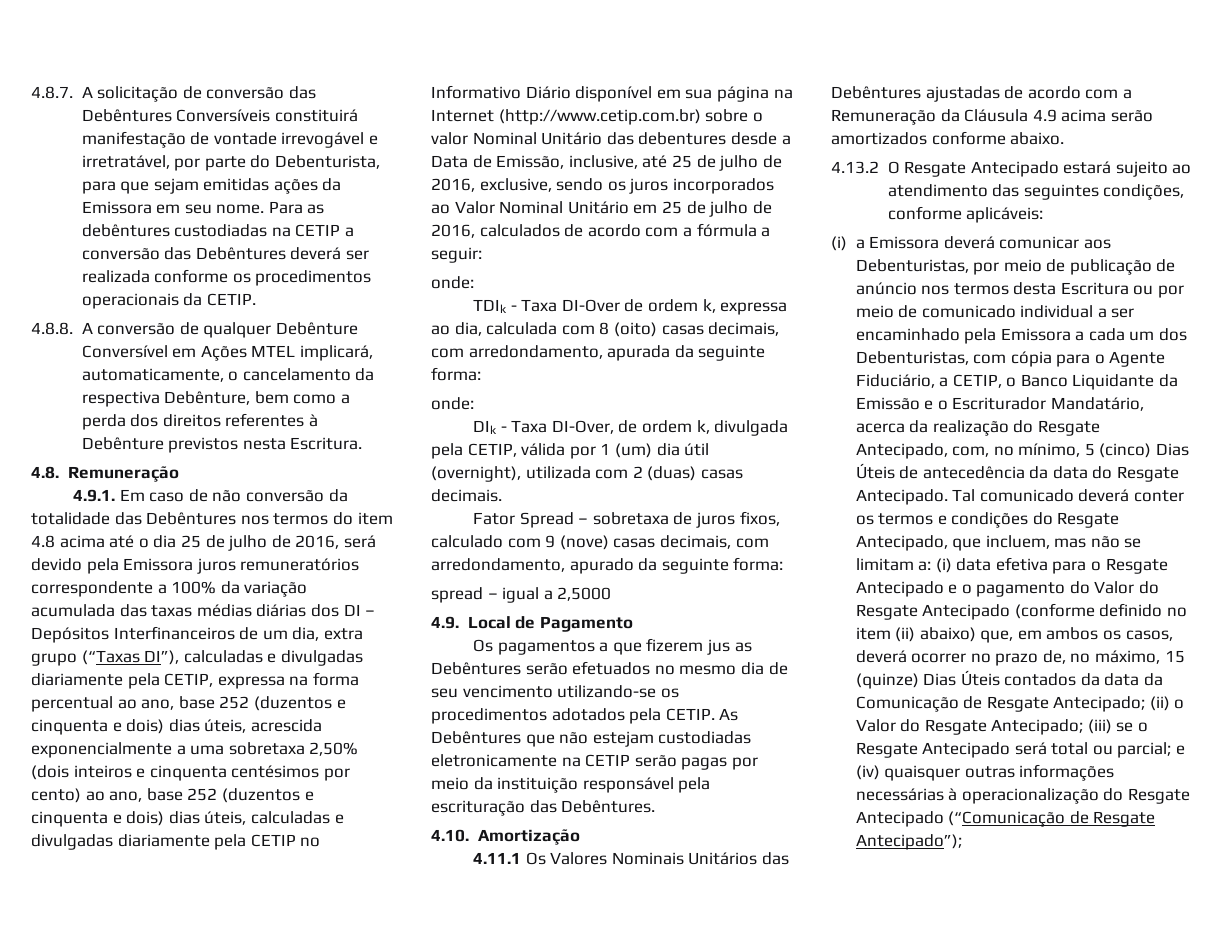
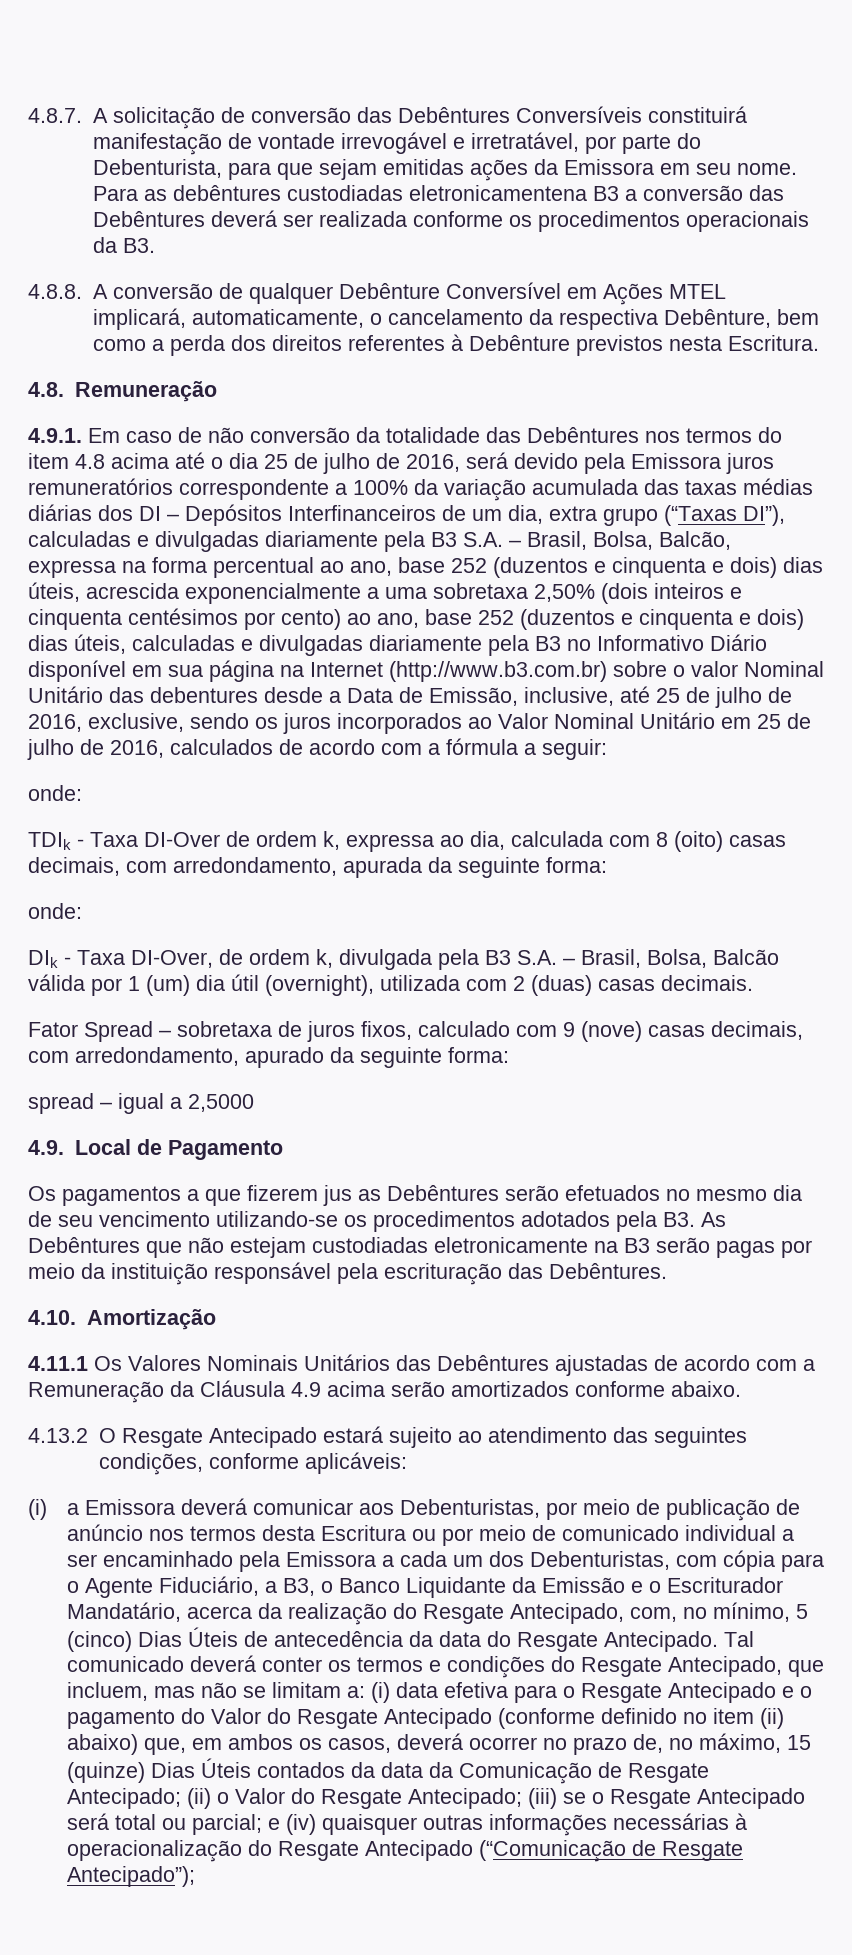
- Para as debêntures custodiadas na CETIP a conversão das Debêntures deverá ser realizada conforme os procedimentos operacionais da CETIP.
+ Para as debêntures custodiadas eletronicamentena B3 a conversão das Debêntures deverá ser realizada conforme os procedimentos operacionais da B3.
- 4.9.1. Em caso de não conversão da totalidade das Debêntures nos termos do item 4.8 acima até o dia 25 de julho de 2016, será devido pela Emissora juros remuneratórios correspondente a 100% da variação acumulada das taxas médias diárias dos DI – Depósitos Interfinanceiros de um dia, extra grupo (“Taxas DI”), calculadas e divulgadas diariamente pela CETIP, expressa na forma percentual ao ano, base 252 (duzentos e cinquenta e dois) dias úteis, acrescida exponencialmente a uma sobretaxa 2,50% (dois inteiros e cinquenta centésimos por cento) ao ano, base 252 (duzentos e cinquenta e dois) dias úteis, calculadas e divulgadas diariamente pela CETIP no Informativo Diário disponível em sua página na Internet (http://www.cetip.com.br) sobre o valor Nominal Unitário das debentures desde a Data de Emissão, inclusive, até 25 de julho de 2016, exclusive, sendo os juros incorporados ao Valor Nominal Unitário em 25 de julho de 2016, calculados de acordo com a fórmula a seguir:
+ 4.9.1. Em caso de não conversão da totalidade das Debêntures nos termos do item 4.8 acima até o dia 25 de julho de 2016, será devido pela Emissora juros remuneratórios correspondente a 100% da variação acumulada das taxas médias diárias dos DI – Depósitos Interfinanceiros de um dia, extra grupo (“Taxas DI”), calculadas e divulgadas diariamente pela B3 S.A. – Brasil, Bolsa, Balcão, expressa na forma percentual ao ano, base 252 (duzentos e cinquenta e dois) dias úteis, acrescida exponencialmente a uma sobretaxa 2,50% (dois inteiros e cinquenta centésimos por cento) ao ano, base 252 (duzentos e cinquenta e dois) dias úteis, calculadas e divulgadas diariamente pela B3 no Informativo Diário disponível em sua página na Internet (http://www.b3.com.br) sobre o valor Nominal Unitário das debentures desde a Data de Emissão, inclusive, até 25 de julho de 2016, exclusive, sendo os juros incorporados ao Valor Nominal Unitário em 25 de julho de 2016, calculados de acordo com a fórmula a seguir:
- DIk - Taxa DI-Over, de ordem k, divulgada pela CETIP, válida por 1 (um) dia útil (overnight), utilizada com 2 (duas) casas decimais.
+ DIk - Taxa DI-Over, de ordem k, divulgada pela B3 S.A. – Brasil, Bolsa, Balcão válida por 1 (um) dia útil (overnight), utilizada com 2 (duas) casas decimais.
- Os pagamentos a que fizerem jus as Debêntures serão efetuados no mesmo dia de seu vencimento utilizando-se os procedimentos adotados pela CETIP. As Debêntures que não estejam custodiadas eletronicamente na CETIP serão pagas por meio da instituição responsável pela escrituração das Debêntures.
+ Os pagamentos a que fizerem jus as Debêntures serão efetuados no mesmo dia de seu vencimento utilizando-se os procedimentos adotados pela B3. As Debêntures que não estejam custodiadas eletronicamente na B3 serão pagas por meio da instituição responsável pela escrituração das Debêntures.
- (i) a Emissora deverá comunicar aos Debenturistas, por meio de publicação de anúncio nos termos desta Escritura ou por meio de comunicado individual a ser encaminhado pela Emissora a cada um dos Debenturistas, com cópia para o Agente Fiduciário, a CETIP, o Banco Liquidante da Emissão e o Escriturador Mandatário, acerca da realização do Resgate Antecipado, com, no mínimo, 5 (cinco) Dias Úteis de antecedência da data do Resgate Antecipado.
+ (i) a Emissora deverá comunicar aos Debenturistas, por meio de publicação de anúncio nos termos desta Escritura ou por meio de comunicado individual a ser encaminhado pela Emissora a cada um dos Debenturistas, com cópia para o Agente Fiduciário, a B3, o Banco Liquidante da Emissão e o Escriturador Mandatário, acerca da realização do Resgate Antecipado, com, no mínimo, 5 (cinco) Dias Úteis de antecedência da data do Resgate Antecipado.

